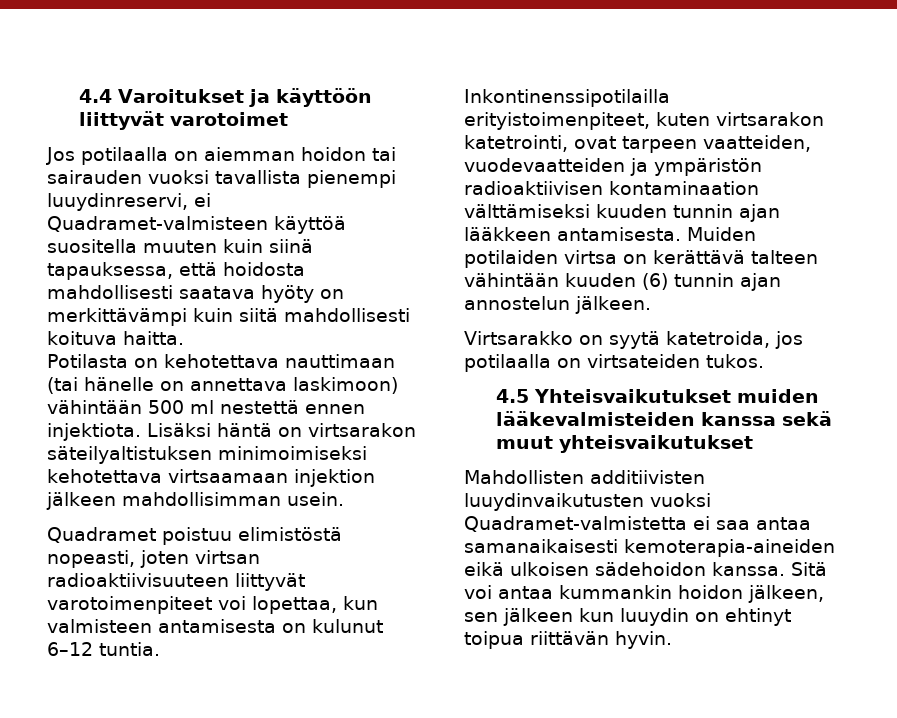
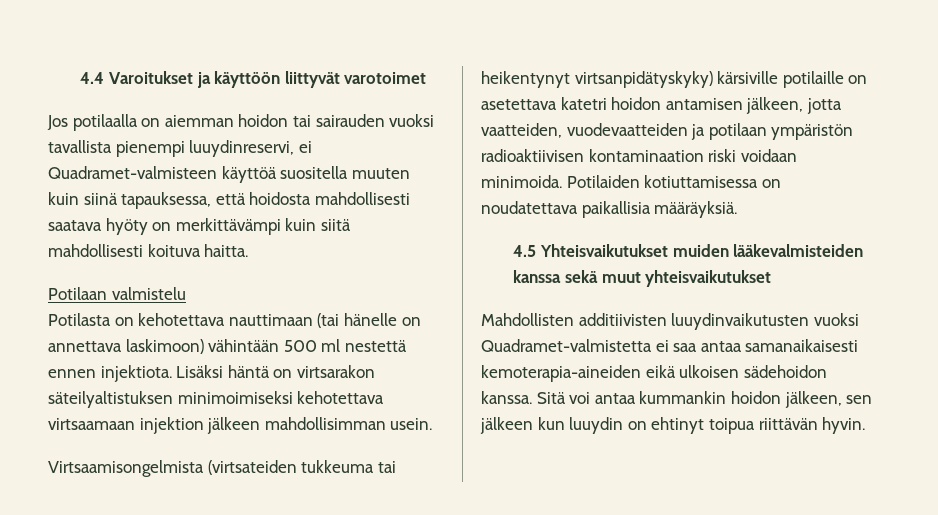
+ Potilaan valmistelu
- Quadramet poistuu elimistöstä nopeasti, joten virtsan radioaktiivisuuteen liittyvät varotoimenpiteet voi lopettaa, kun valmisteen antamisesta on kulunut 6–12 tuntia.
- Inkontinenssipotilailla erityistoimenpiteet, kuten virtsarakon katetrointi, ovat tarpeen vaatteiden, vuodevaatteiden ja ympäristön radioaktiivisen kontaminaation välttämiseksi kuuden tunnin ajan lääkkeen antamisesta. Muiden potilaiden virtsa on kerättävä talteen vähintään kuuden (6) tunnin ajan annostelun jälkeen.
- Virtsarakko on syytä katetroida, jos potilaalla on virtsateiden tukos.
+ Virtsaamisongelmista (virtsateiden tukkeuma tai heikentynyt virtsanpidätyskyky) kärsiville potilaille on asetettava katetri hoidon antamisen jälkeen, jotta vaatteiden, vuodevaatteiden ja potilaan ympäristön radioaktiivisen kontaminaation riski voidaan minimoida. Potilaiden kotiuttamisessa on noudatettava paikallisia määräyksiä.

